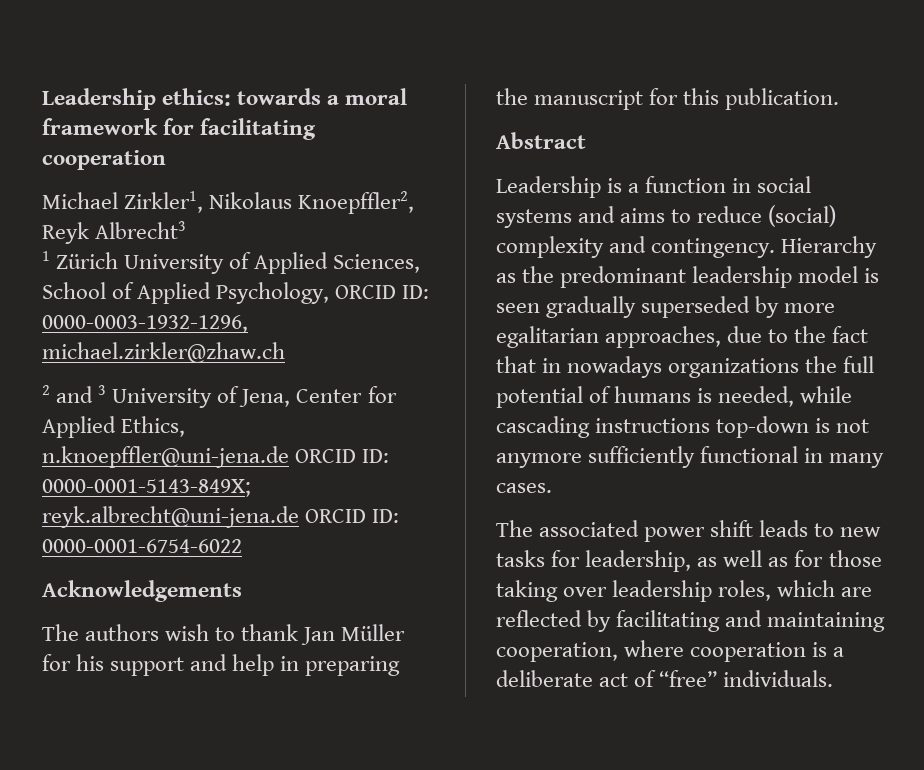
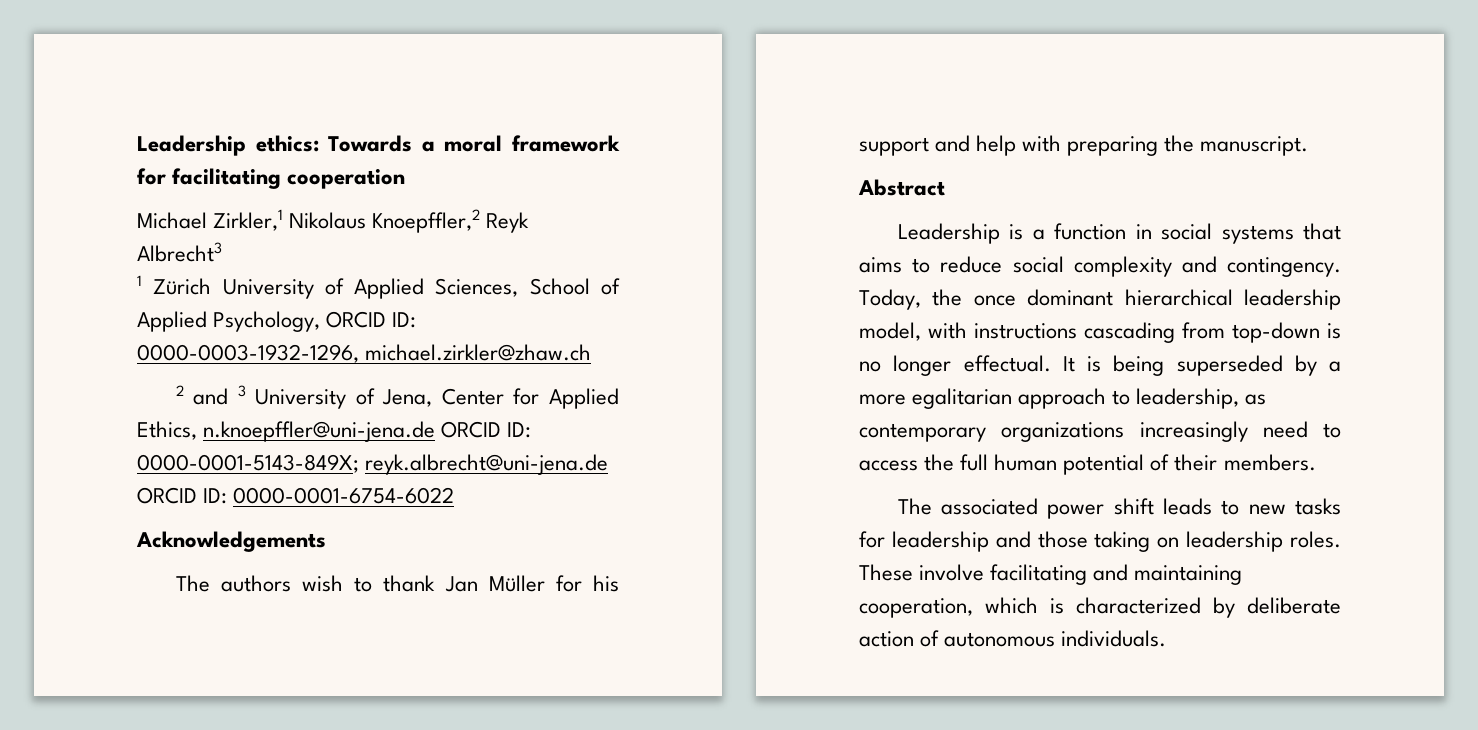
- Leadership ethics: towards a moral framework for facilitating cooperation
+ Leadership ethics: Towards a moral framework for facilitating cooperation
- Michael Zirkler1, Nikolaus Knoepffler2, Reyk Albrecht3
+ Michael Zirkler,1 Nikolaus Knoepffler,2 Reyk Albrecht3
- The authors wish to thank Jan Müller for his support and help in preparing the manuscript for this publication.
+ The authors wish to thank Jan Müller for his support and help with preparing the manuscript.
- Leadership is a function in social systems and aims to reduce (social) complexity and contingency.
+ Leadership is a function in social systems that aims to reduce social complexity and contingency.
- Hierarchy as the predominant leadership model is seen gradually superseded by more egalitarian approaches, due to the fact that in nowadays organizations the full potential of humans is needed, while cascading instructions top-down is not anymore sufficiently functional in many cases.
+ Today, the once dominant hierarchical leadership model, with instructions cascading from top-down is no longer effectual. It is being superseded by a more egalitarian approach to leadership, as contemporary organizations increasingly need to access the full human potential of their members.
- The associated power shift leads to new tasks for leadership, as well as for those taking over leadership roles, which are reflected by facilitating and maintaining cooperation, where cooperation is a deliberate act of “free” individuals.
+ The associated power shift leads to new tasks for leadership and those taking on leadership roles. These involve facilitating and maintaining cooperation, which is characterized by deliberate action of autonomous individuals.

